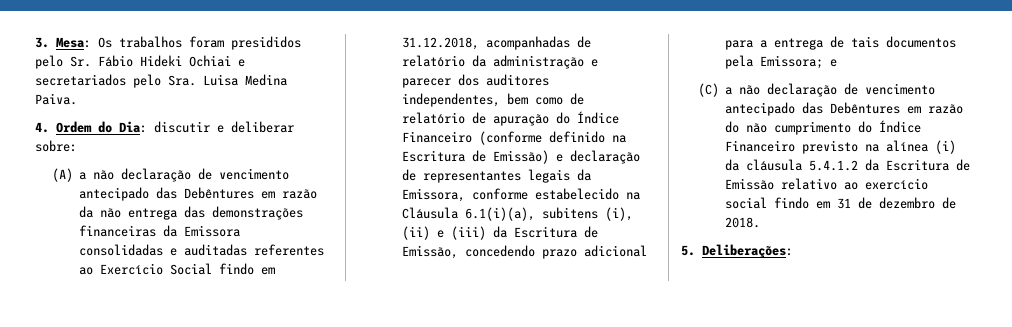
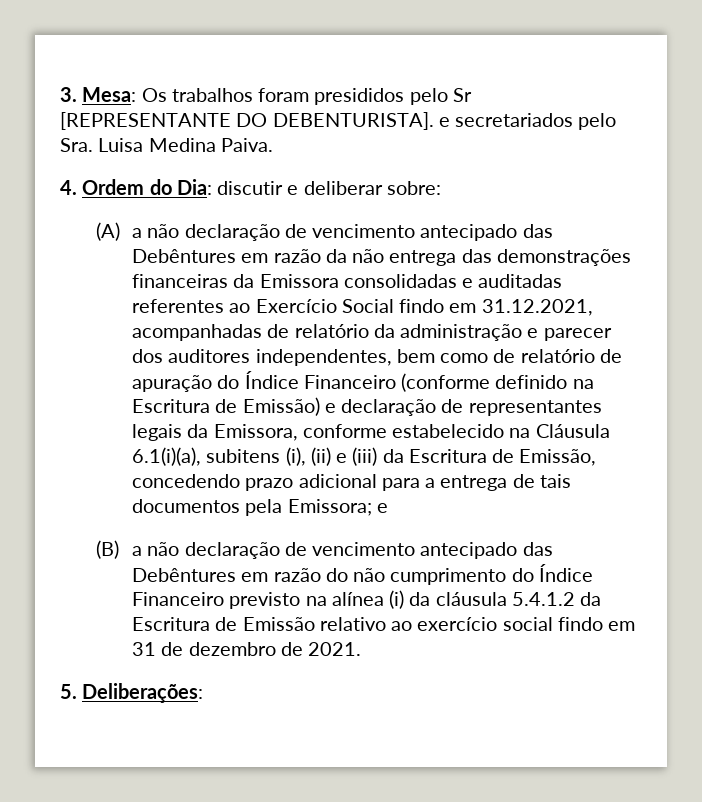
- 3. Mesa: Os trabalhos foram presididos pelo Sr. Fábio Hideki Ochiai e secretariados pelo Sra. Luisa Medina Paiva.
+ 3. Mesa: Os trabalhos foram presididos pelo Sr [REPRESENTANTE DO DEBENTURISTA]. e secretariados pelo Sra. Luisa Medina Paiva.
- (A) a não declaração de vencimento antecipado das Debêntures em razão da não entrega das demonstrações financeiras da Emissora consolidadas e auditadas referentes ao Exercício Social findo em 31.12.2018, acompanhadas de relatório da administração e parecer dos auditores independentes, bem como de relatório de apuração do Índice Financeiro (conforme definido na Escritura de Emissão) e declaração de representantes legais da Emissora, conforme estabelecido na Cláusula 6.1(i)(a), subitens (i), (ii) e (iii) da Escritura de Emissão, concedendo prazo adicional para a entrega de tais documentos pela Emissora;
+ (A) a não declaração de vencimento antecipado das Debêntures em razão da não entrega das demonstrações financeiras da Emissora consolidadas e auditadas referentes ao Exercício Social findo em 31.12.2021, acompanhadas de relatório da administração e parecer dos auditores independentes, bem como de relatório de apuração do Índice Financeiro (conforme definido na Escritura de Emissão) e declaração de representantes legais da Emissora, conforme estabelecido na Cláusula 6.1(i)(a), subitens (i), (ii) e (iii) da Escritura de Emissão, concedendo prazo adicional para a entrega de tais documentos pela Emissora;
- (C) a não declaração de vencimento antecipado das Debêntures em razão do não cumprimento do Índice Financeiro previsto na alínea (i) da cláusula 5.4.1.2 da Escritura de Emissão relativo ao exercício social findo em 31 de dezembro de 2018.
+ (B) a não declaração de vencimento antecipado das Debêntures em razão do não cumprimento do Índice Financeiro previsto na alínea (i) da cláusula 5.4.1.2 da Escritura de Emissão relativo ao exercício social findo em 31 de dezembro de 2021.

